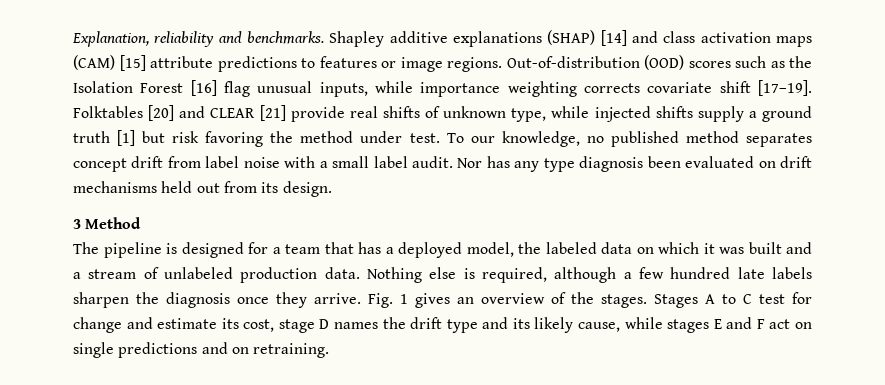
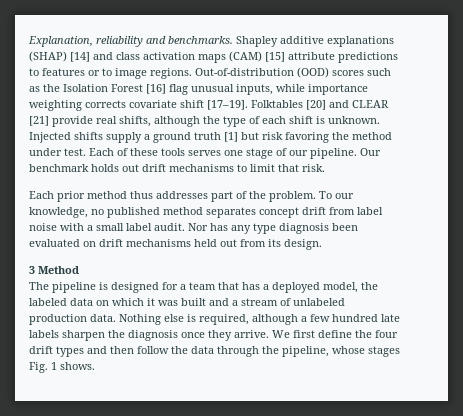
- Shapley additive explanations (SHAP) [14] and class activation maps (CAM) [15] attribute predictions to features or image regions.
+ Shapley additive explanations (SHAP) [14] and class activation maps (CAM) [15] attribute predictions to features or to image regions.
- Folktables [20] and CLEAR [21] provide real shifts of unknown type, while injected shifts supply a ground truth [1] but risk favoring the method under test.
+ Folktables [20] and CLEAR [21] provide real shifts, although the type of each shift is unknown. Injected shifts supply a ground truth [1] but risk favoring the method under test.
+ Each of these tools serves one stage of our pipeline. Our benchmark holds out drift mechanisms to limit that risk.
+ Each prior method thus addresses part of the problem.
- Fig. 1 gives an overview of the stages. Stages A to C test for change and estimate its cost, stage D names the drift type and its likely cause, while stages E and F act on single predictions and on retraining.
+ We first define the four drift types and then follow the data through the pipeline, whose stages Fig. 1 shows.

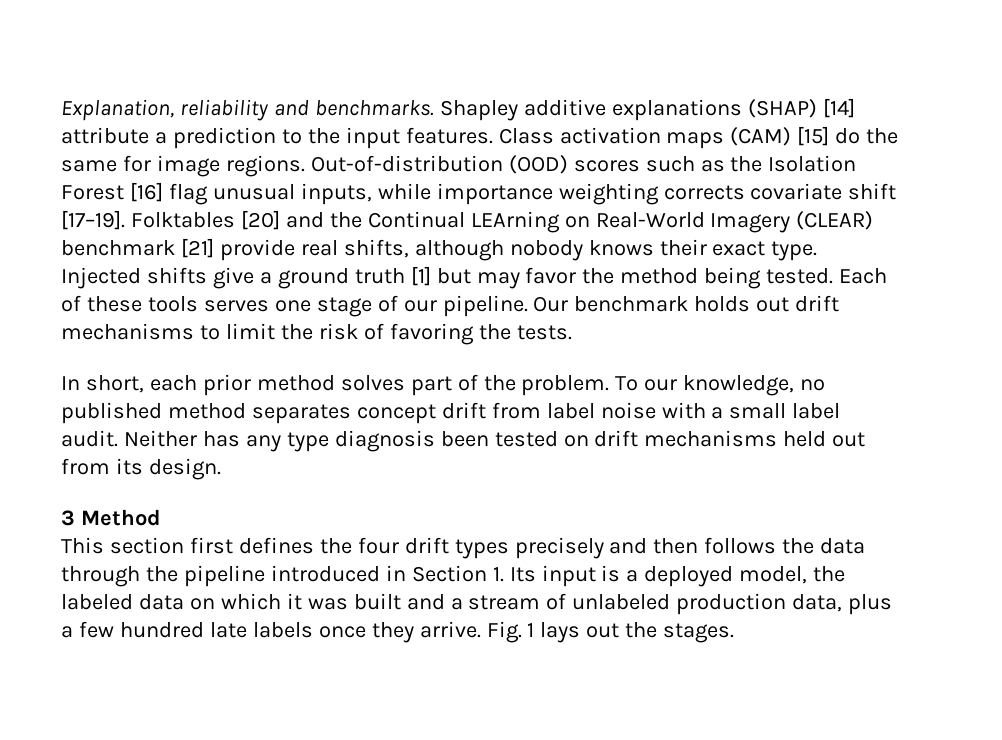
- Shapley additive explanations (SHAP) [14] and class activation maps (CAM) [15] attribute predictions to features or to image regions.
+ Shapley additive explanations (SHAP) [14] attribute a prediction to the input features. Class activation maps (CAM) [15] do the same for image regions.
- Folktables [20] and CLEAR [21] provide real shifts, although the type of each shift is unknown.
+ Folktables [20] and the Continual LEArning on Real-World Imagery (CLEAR) benchmark [21] provide real shifts, although nobody knows their exact type.
- Injected shifts supply a ground truth [1] but risk favoring the method under test.
+ Injected shifts give a ground truth [1] but may favor the method being tested.
- Our benchmark holds out drift mechanisms to limit that risk.
- Each prior method thus addresses part of the problem.
+ Our benchmark holds out drift mechanisms to limit the risk of favoring the tests.
+ In short, each prior method solves part of the problem.
- Nor has any type diagnosis been evaluated on drift mechanisms held out from its design.
+ Neither has any type diagnosis been tested on drift mechanisms held out from its design.
- The pipeline is designed for a team that has a deployed model, the labeled data on which it was built and a stream of unlabeled production data. Nothing else is required, although a few hundred late labels sharpen the diagnosis once they arrive. We first define the four drift types and then follow the data through the pipeline, whose stages Fig. 1 shows.
+ This section first defines the four drift types precisely and then follows the data through the pipeline introduced in Section 1. Its input is a deployed model, the labeled data on which it was built and a stream of unlabeled production data, plus a few hundred late labels once they arrive. Fig. 1 lays out the stages.

